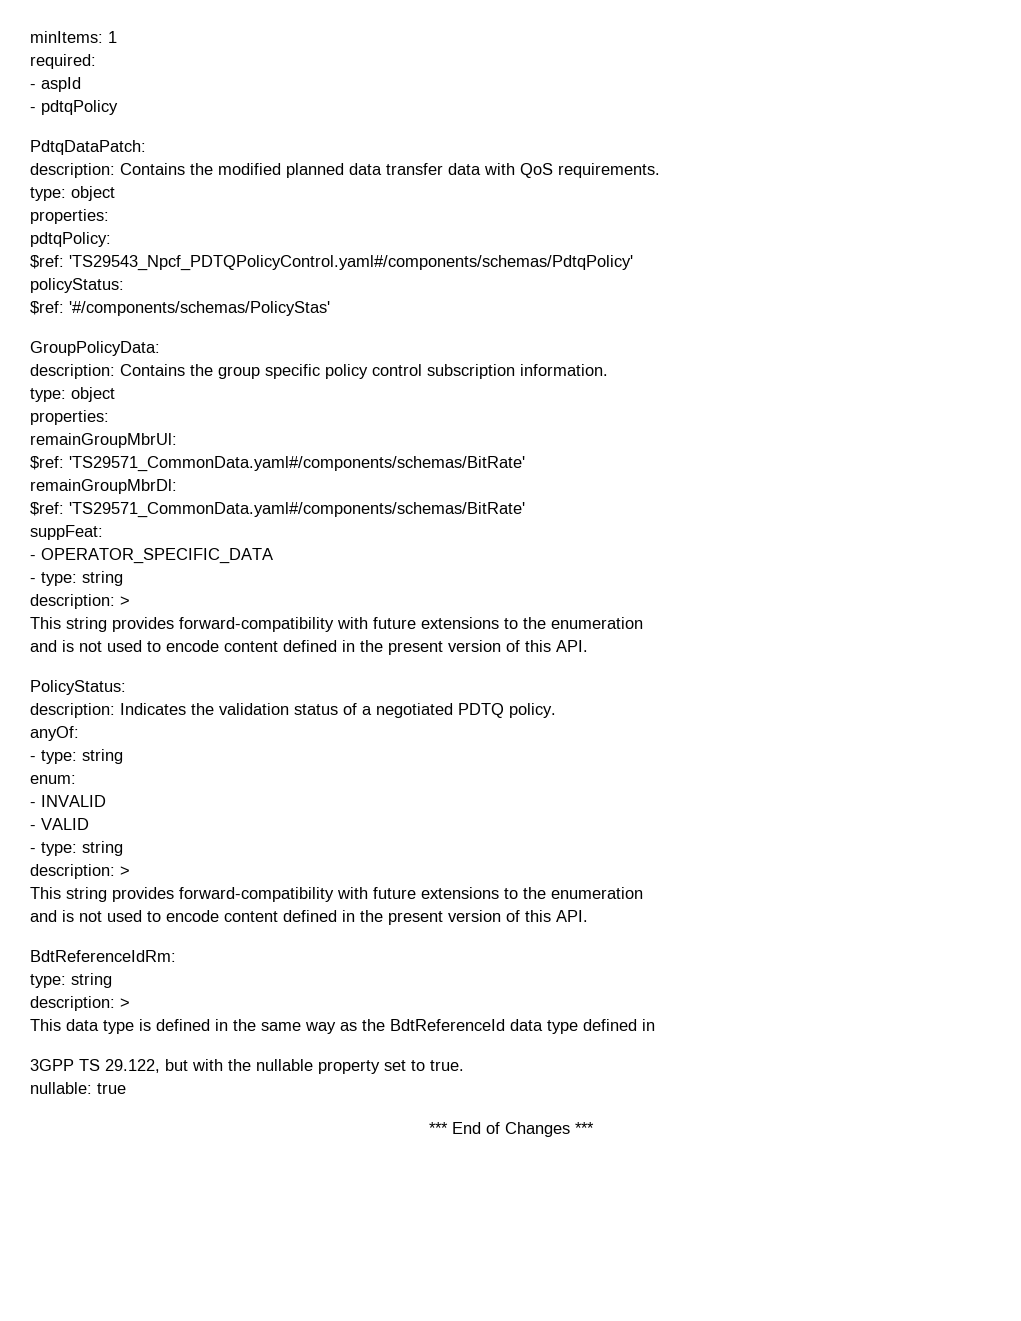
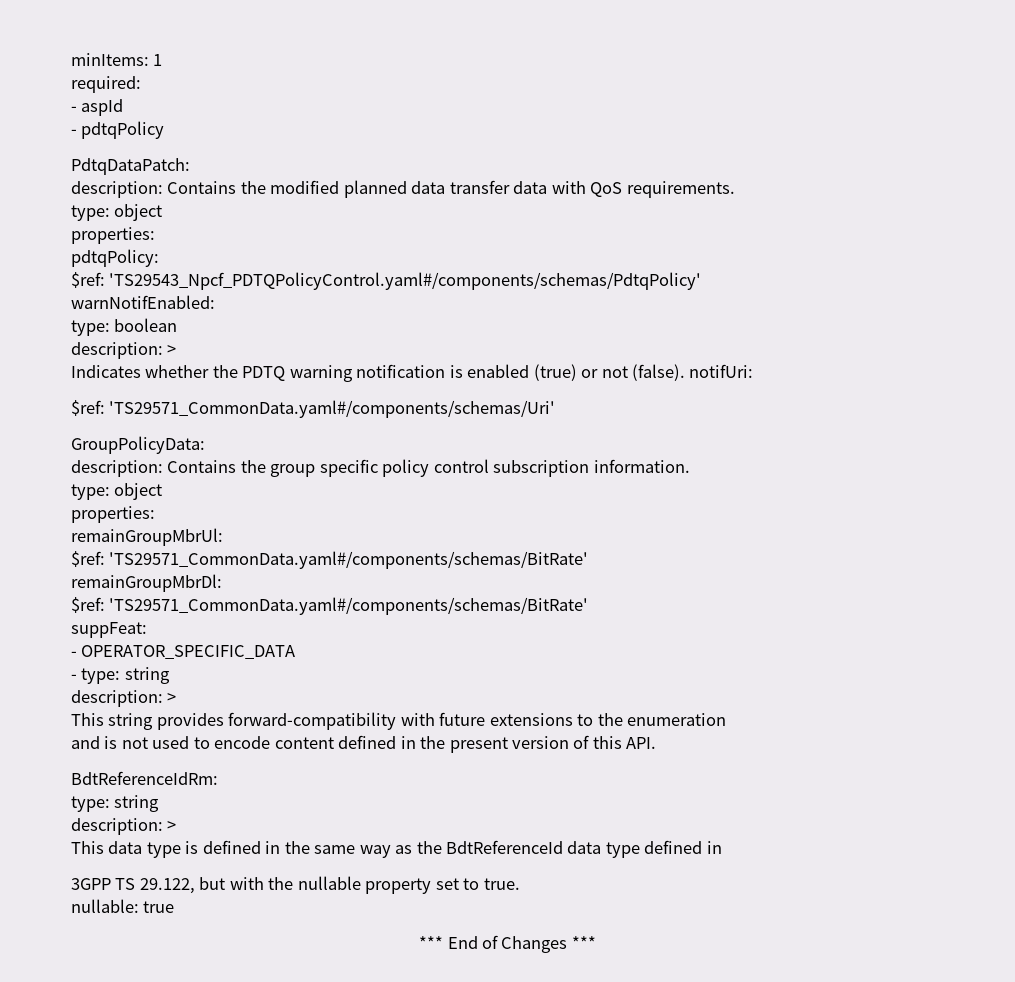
- policyStatus:
- $ref: '#/components/schemas/PolicyStas'
+ warnNotifEnabled:
+ type: boolean
+ description: >
+ Indicates whether the PDTQ warning notification is enabled (true) or not (false). notifUri:
+ $ref: 'TS29571_CommonData.yaml#/components/schemas/Uri'
- PolicyStatus:
- description: Indicates the validation status of a negotiated PDTQ policy.
- anyOf:
- - type: string
- enum:
- - INVALID
- - VALID
- - type: string
- description: >
- This string provides forward-compatibility with future extensions to the enumeration
- and is not used to encode content defined in the present version of this API.

